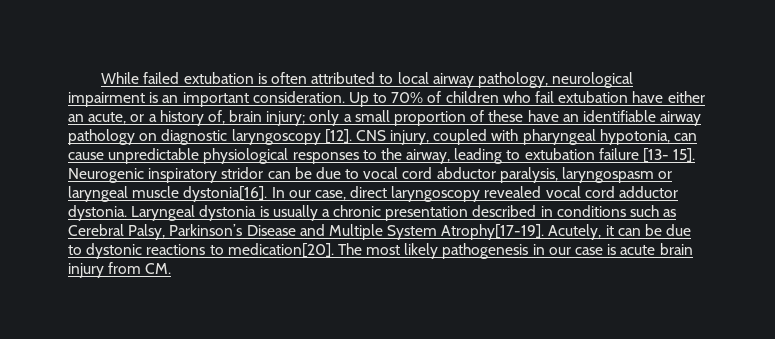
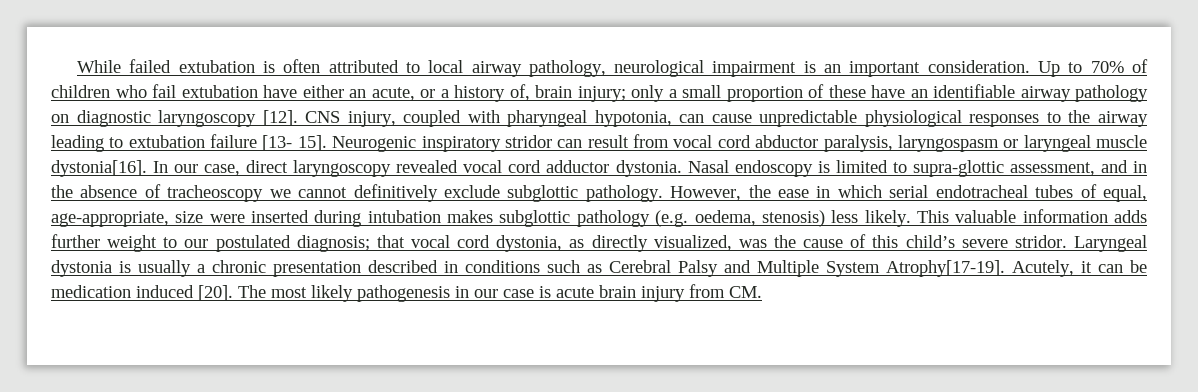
- CNS injury, coupled with pharyngeal hypotonia, can cause unpredictable physiological responses to the airway, leading to extubation failure [13- 15].
+ CNS injury, coupled with pharyngeal hypotonia, can cause unpredictable physiological responses to the airway leading to extubation failure [13- 15].
- Neurogenic inspiratory stridor can be due to vocal cord abductor paralysis, laryngospasm or laryngeal muscle dystonia[16].
+ Neurogenic inspiratory stridor can result from vocal cord abductor paralysis, laryngospasm or laryngeal muscle dystonia[16].
+ Nasal endoscopy is limited to supra-glottic assessment, and in the absence of tracheoscopy we cannot definitively exclude subglottic pathology. However, the ease in which serial endotracheal tubes of equal, age-appropriate, size were inserted during intubation makes subglottic pathology (e.g. oedema, stenosis) less likely. This valuable information adds further weight to our postulated diagnosis; that vocal cord dystonia, as directly visualized, was the cause of this child’s severe stridor.
- Laryngeal dystonia is usually a chronic presentation described in conditions such as Cerebral Palsy, Parkinson’s Disease and Multiple System Atrophy[17-19].
+ Laryngeal dystonia is usually a chronic presentation described in conditions such as Cerebral Palsy and Multiple System Atrophy[17-19].
- Acutely, it can be due to dystonic reactions to medication[20].
+ Acutely, it can be medication induced [20].

